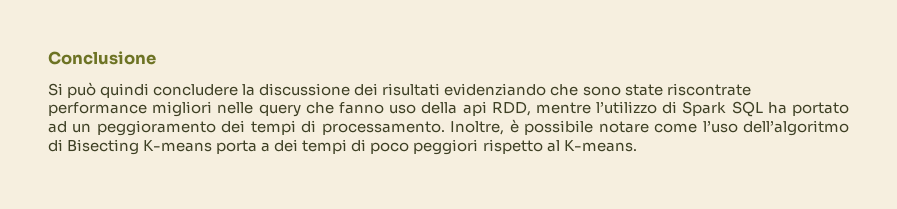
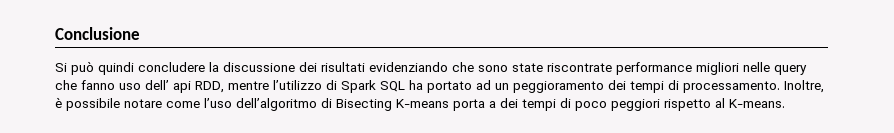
- Si può quindi concludere la discussione dei risultati evidenziando che sono state riscontrate performance migliori nelle query che fanno uso della api RDD, mentre l’utilizzo di Spark SQL ha portato ad un peggioramento dei tempi di processamento.
+ Si può quindi concludere la discussione dei risultati evidenziando che sono state riscontrate performance migliori nelle query che fanno uso dell’ api RDD, mentre l’utilizzo di Spark SQL ha portato ad un peggioramento dei tempi di processamento.

